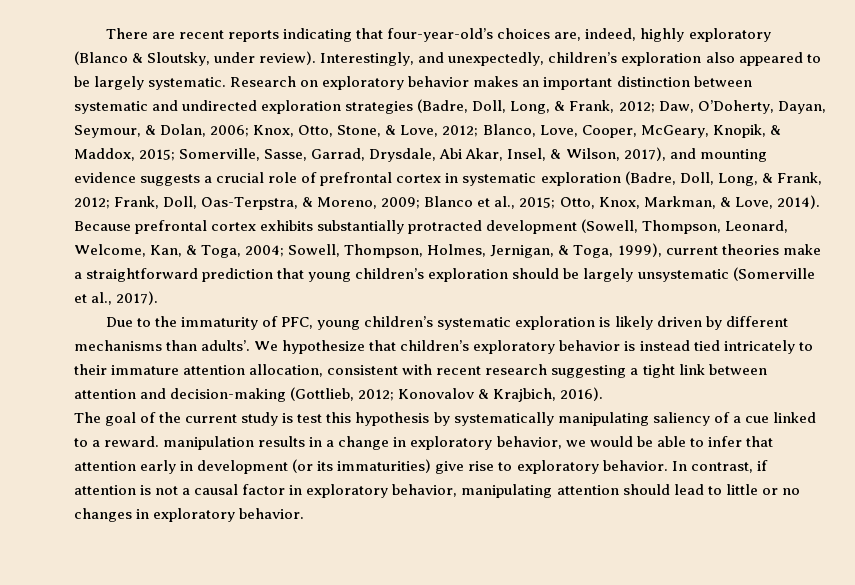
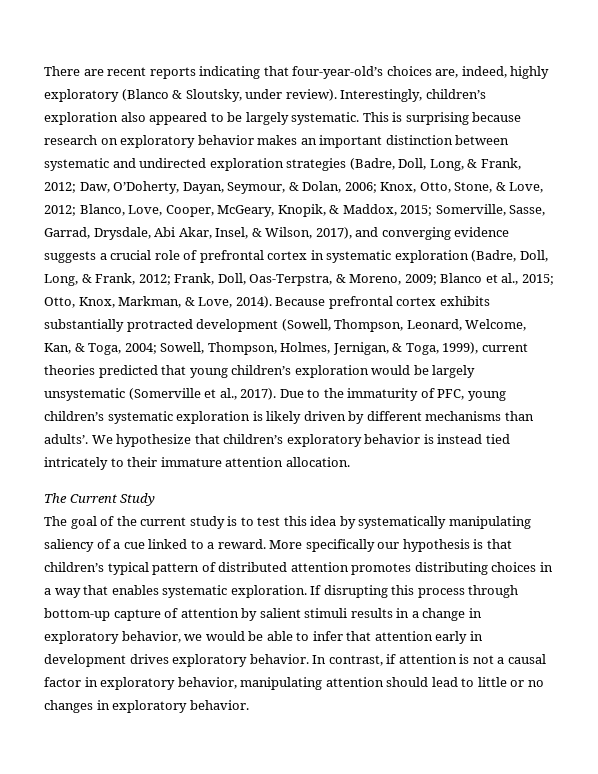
- Interestingly, and unexpectedly, children’s exploration also appeared to be largely systematic.
+ Interestingly, children’s exploration also appeared to be largely systematic.
- Research on exploratory behavior makes an important distinction between systematic and undirected exploration strategies (Badre, Doll, Long, & Frank, 2012;
+ This is surprising because research on exploratory behavior makes an important distinction between systematic and undirected exploration strategies (Badre, Doll, Long, & Frank, 2012;
- Somerville, Sasse, Garrad, Drysdale, Abi Akar, Insel, & Wilson, 2017), and mounting evidence suggests a crucial role of prefrontal cortex in systematic exploration (Badre, Doll, Long, & Frank, 2012;
+ Somerville, Sasse, Garrad, Drysdale, Abi Akar, Insel, & Wilson, 2017), and converging evidence suggests a crucial role of prefrontal cortex in systematic exploration (Badre, Doll, Long, & Frank, 2012;
- Because prefrontal cortex exhibits substantially protracted development (Sowell, Thompson, Leonard, Welcome, Kan, & Toga, 2004; Sowell, Thompson, Holmes, Jernigan, & Toga, 1999), current theories make a straightforward prediction that young children’s exploration should be largely unsystematic (Somerville et al., 2017).
- Due to the immaturity of PFC, young children’s systematic exploration is likely driven by different mechanisms than adults’.
+ Because prefrontal cortex exhibits substantially protracted development (Sowell, Thompson, Leonard, Welcome, Kan, & Toga, 2004; Sowell, Thompson, Holmes, Jernigan, & Toga, 1999), current theories predicted that young children’s exploration would be largely unsystematic (Somerville et al., 2017). Due to the immaturity of PFC, young children’s systematic exploration is likely driven by different mechanisms than adults’.
- We hypothesize that children’s exploratory behavior is instead tied intricately to their immature attention allocation, consistent with recent research suggesting a tight link between attention and decision-making (Gottlieb, 2012; Konovalov & Krajbich, 2016).
+ We hypothesize that children’s exploratory behavior is instead tied intricately to their immature attention allocation.
+ The Current Study
- The goal of the current study is test this hypothesis by systematically manipulating saliency of a cue linked to a reward. manipulation results in a change in exploratory behavior, we would be able to infer that attention early in development (or its immaturities) give rise to exploratory behavior.
+ The goal of the current study is to test this idea by systematically manipulating saliency of a cue linked to a reward. More specifically our hypothesis is that children’s typical pattern of distributed attention promotes distributing choices in a way that enables systematic exploration. If disrupting this process through bottom-up capture of attention by salient stimuli results in a change in exploratory behavior, we would be able to infer that attention early in development drives exploratory behavior.

